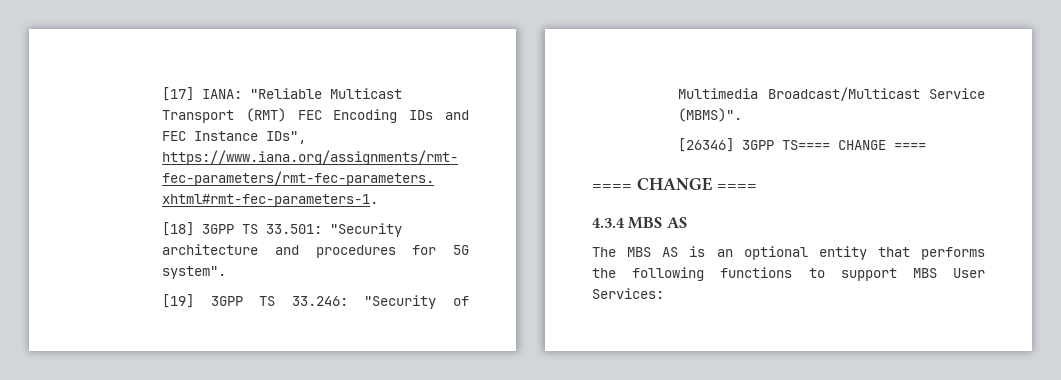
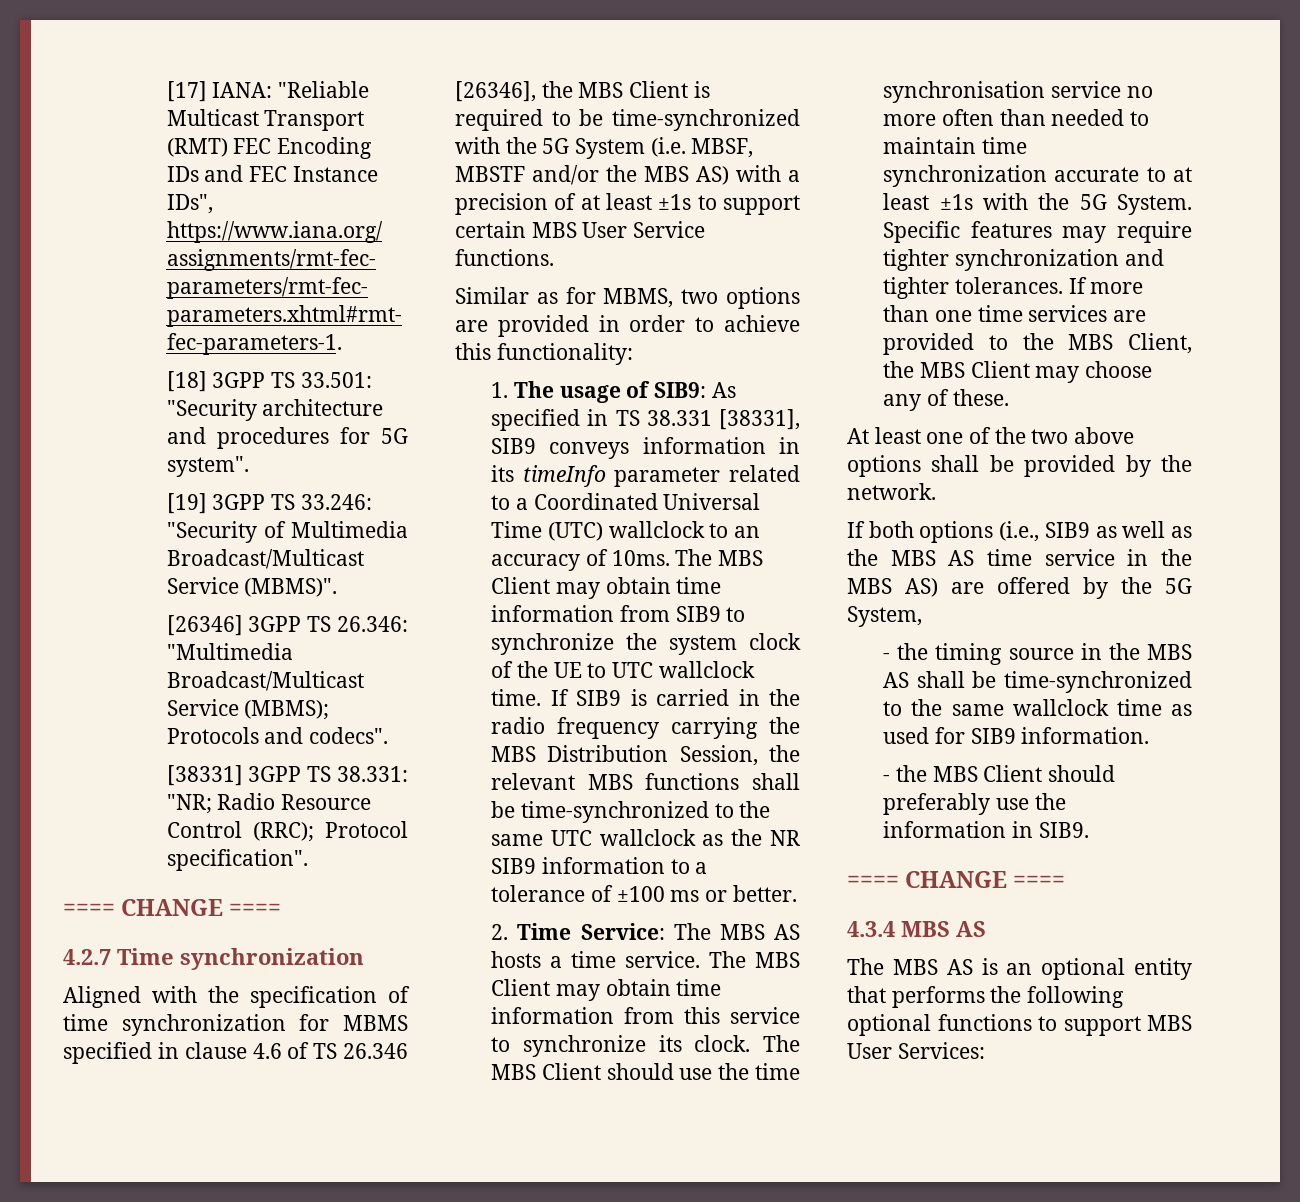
- [26346] 3GPP TS==== CHANGE ====
+ [26346] 3GPP TS 26.346: "Multimedia Broadcast/Multicast Service (MBMS); Protocols and codecs".
+ [38331] 3GPP TS 38.331: "NR; Radio Resource Control (RRC); Protocol specification".
+ ==== CHANGE ====
+ 4.2.7 Time synchronization
+ Aligned with the specification of time synchronization for MBMS specified in clause 4.6 of TS 26.346 [26346], the MBS Client is required to be time-synchronized with the 5G System (i.e. MBSF, MBSTF and/or the MBS AS) with a precision of at least ±1s to support certain MBS User Service functions.
+ Similar as for MBMS, two options are provided in order to achieve this functionality:
+ 1. The usage of SIB9: As specified in TS 38.331 [38331], SIB9 conveys information in its timeInfo parameter related to a Coordinated Universal Time (UTC) wallclock to an accuracy of 10ms. The MBS Client may obtain time information from SIB9 to synchronize the system clock of the UE to UTC wallclock time. If SIB9 is carried in the radio frequency carrying the MBS Distribution Session, the relevant MBS functions shall be time-synchronized to the same UTC wallclock as the NR SIB9 information to a tolerance of ±100 ms or better.
+ 2. Time Service: The MBS AS hosts a time service. The MBS Client may obtain time information from this service to synchronize its clock. The MBS Client should use the time synchronisation service no more often than needed to maintain time synchronization accurate to at least ±1s with the 5G System. Specific features may require tighter synchronization and tighter tolerances. If more than one time services are provided to the MBS Client, the MBS Client may choose any of these.
+ At least one of the two above options shall be provided by the network.
+ If both options (i.e., SIB9 as well as the MBS AS time service in the MBS AS) are offered by the 5G System,
+ - the timing source in the MBS AS shall be time-synchronized to the same wallclock time as used for SIB9 information.
+ - the MBS Client should preferably use the information in SIB9.
- The MBS AS is an optional entity that performs the following functions to support MBS User Services:
+ The MBS AS is an optional entity that performs the following optional functions to support MBS User Services:

